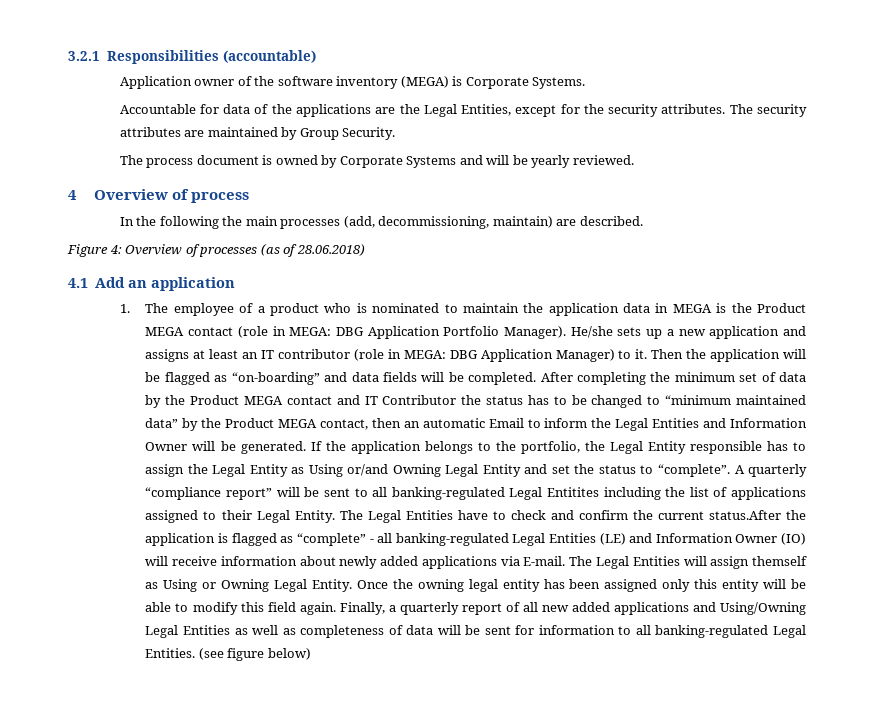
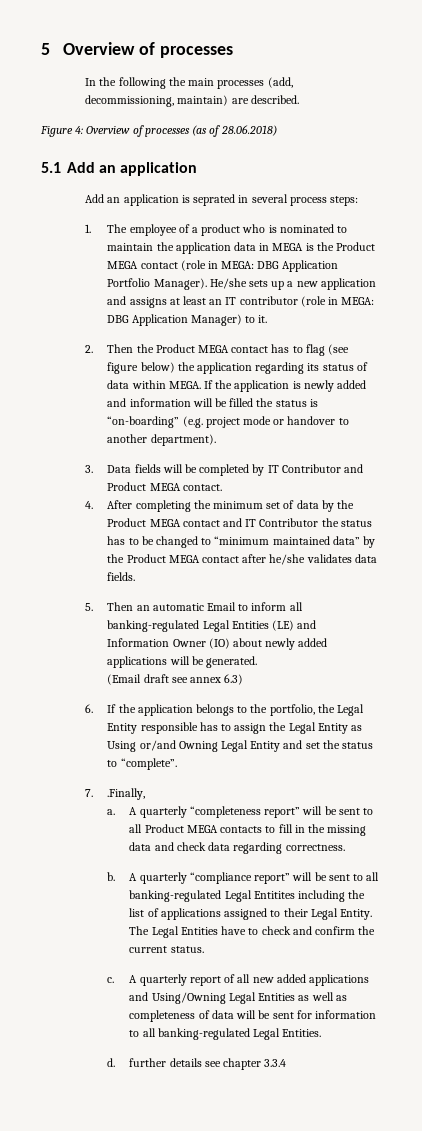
- 3.2.1 Responsibilities (accountable)
- Application owner of the software inventory (MEGA) is Corporate Systems.
- Accountable for data of the applications are the Legal Entities, except for the security attributes. The security attributes are maintained by Group Security.
- The process document is owned by Corporate Systems and will be yearly reviewed.
- 4 Overview of process
+ 5 Overview of processes
- 4.1 Add an application
+ 5.1 Add an application
+ Add an application is seprated in several process steps:
- DBG Application Manager) to it. Then the application will be flagged as “on-boarding” and data fields will be completed. After completing the minimum set of data by the Product MEGA contact and IT Contributor the status has to be changed to “minimum maintained data” by the Product MEGA contact, then an automatic Email to inform the Legal Entities and Information Owner will be generated. If the application belongs to the portfolio, the Legal Entity responsible has to assign the Legal Entity as Using or/and Owning Legal Entity and set the status to “complete”.
+ DBG Application Manager) to it.
+ 2. Then the Product MEGA contact has to flag (see figure below) the application regarding its status of data within MEGA. If the application is newly added and information will be filled the status is “on-boarding” (e.g. project mode or handover to another department).
+ 3. Data fields will be completed by IT Contributor and Product MEGA contact.
+ 4. After completing the minimum set of data by the Product MEGA contact and IT Contributor the status has to be changed to “minimum maintained data” by the Product MEGA contact after he/she validates data fields.
+ 5. Then an automatic Email to inform all banking-regulated Legal Entities (LE) and Information Owner (IO) about newly added applications will be generated.
+ (Email draft see annex 6.3)
+ 6. If the application belongs to the portfolio, the Legal Entity responsible has to assign the Legal Entity as Using or/and Owning Legal Entity and set the status to “complete”.
+ 7. .Finally,
+ a. A quarterly “completeness report” will be sent to all Product MEGA contacts to fill in the missing data and check data regarding correctness.
+ b.
- The Legal Entities have to check and confirm the current status.After the application is flagged as “complete” - all banking-regulated Legal Entities (LE) and Information Owner (IO) will receive information about newly added applications via E-mail. The Legal Entities will assign themself as Using or Owning Legal Entity. Once the owning legal entity has been assigned only this entity will be able to modify this field again. Finally, a quarterly report of all new added applications and Using/Owning Legal Entities as well as completeness of data will be sent for information to all banking-regulated Legal Entities. (see figure below)
+ The Legal Entities have to check and confirm the current status.
+ c. A quarterly report of all new added applications and Using/Owning Legal Entities as well as completeness of data will be sent for information to all banking-regulated Legal Entities.
+ d. further details see chapter 3.3.4

